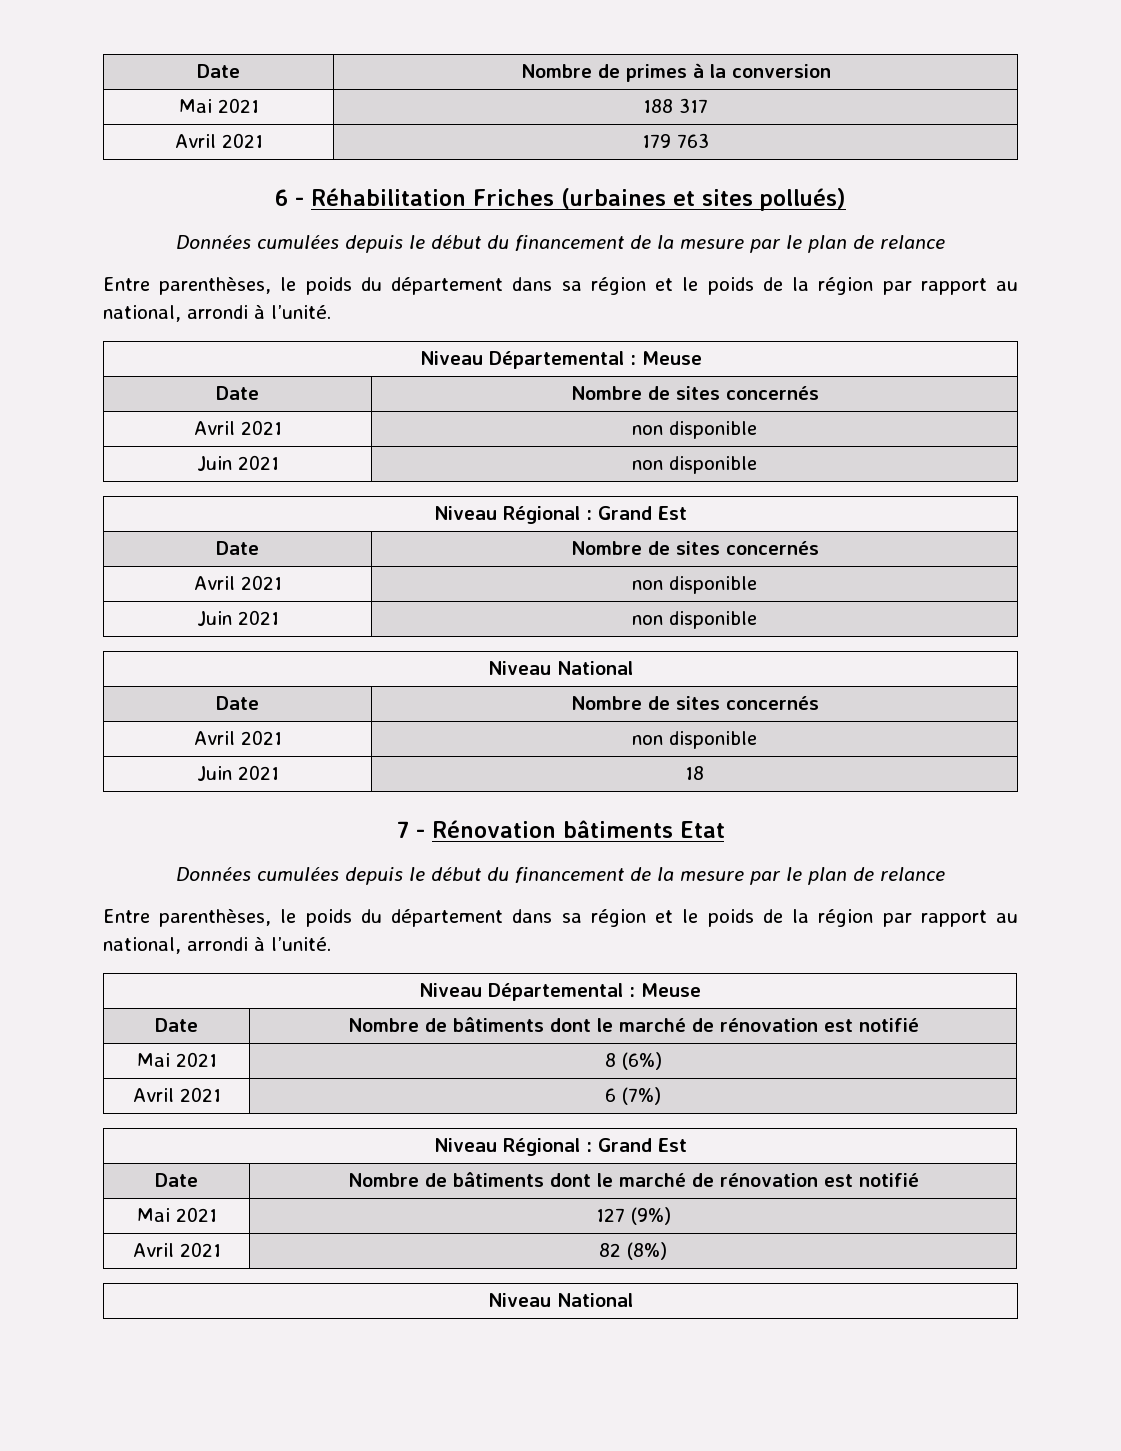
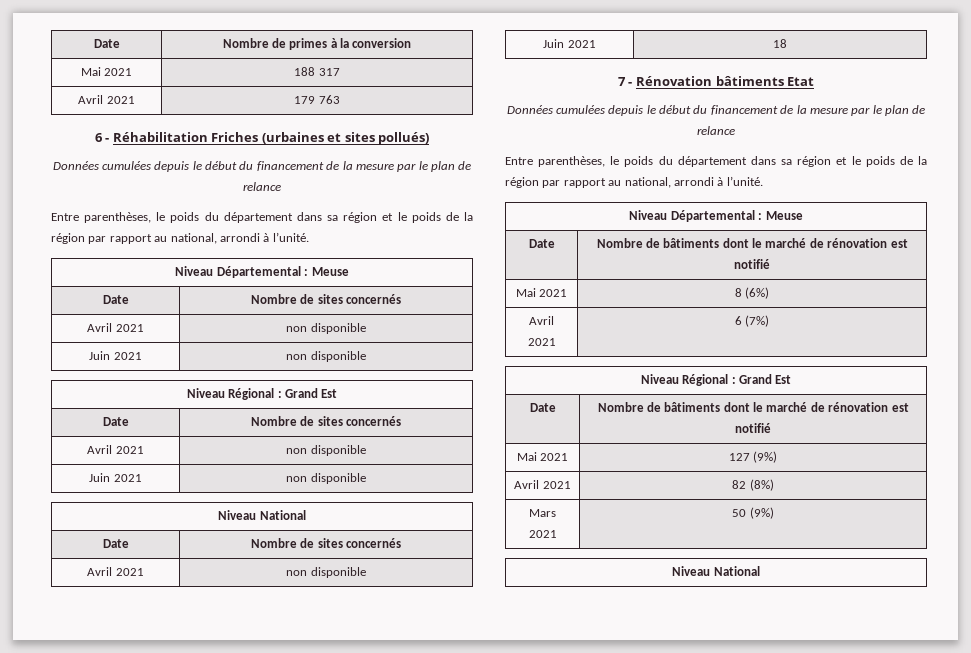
+ Mars 2021 | 50 (9%)

